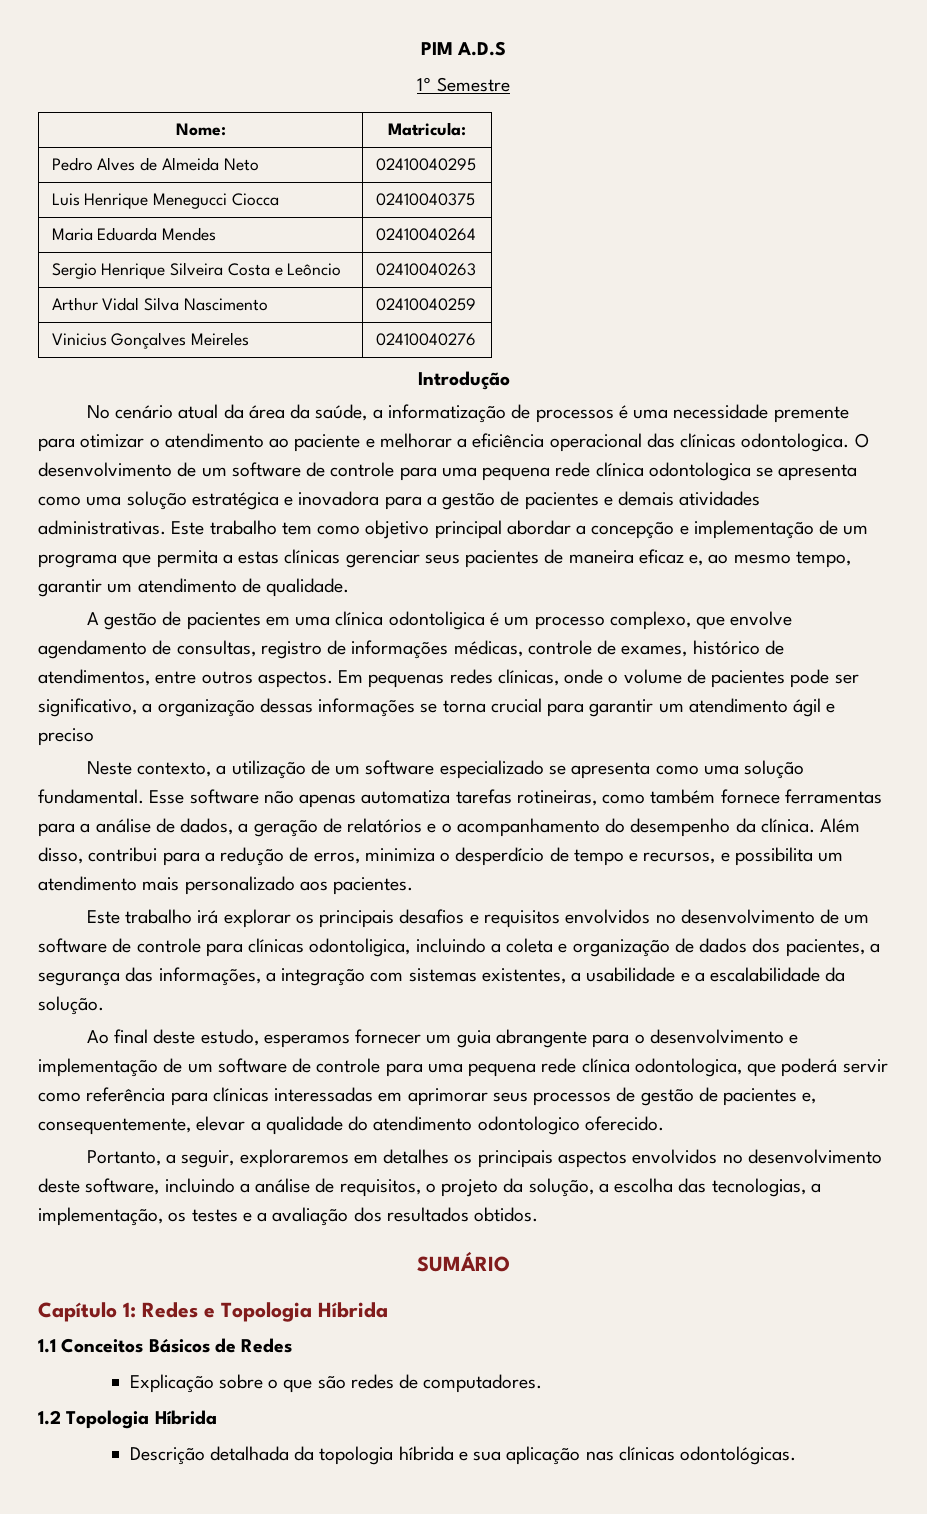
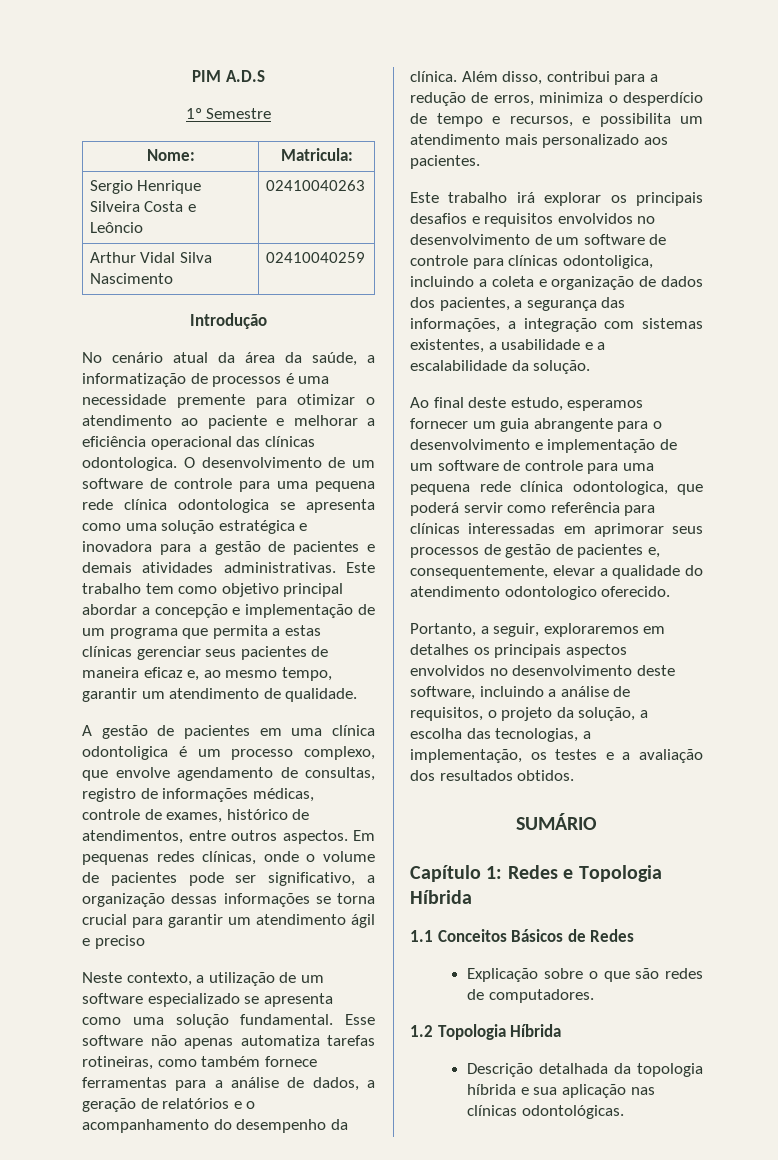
- Pedro Alves de Almeida Neto | 02410040295
- Luis Henrique Menegucci Ciocca | 02410040375
- Maria Eduarda Mendes | 02410040264
- Vinicius Gonçalves Meireles | 02410040276

